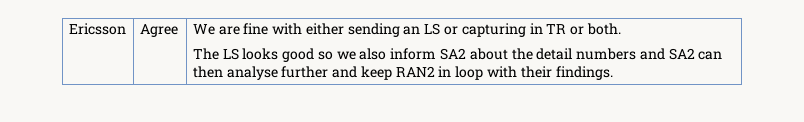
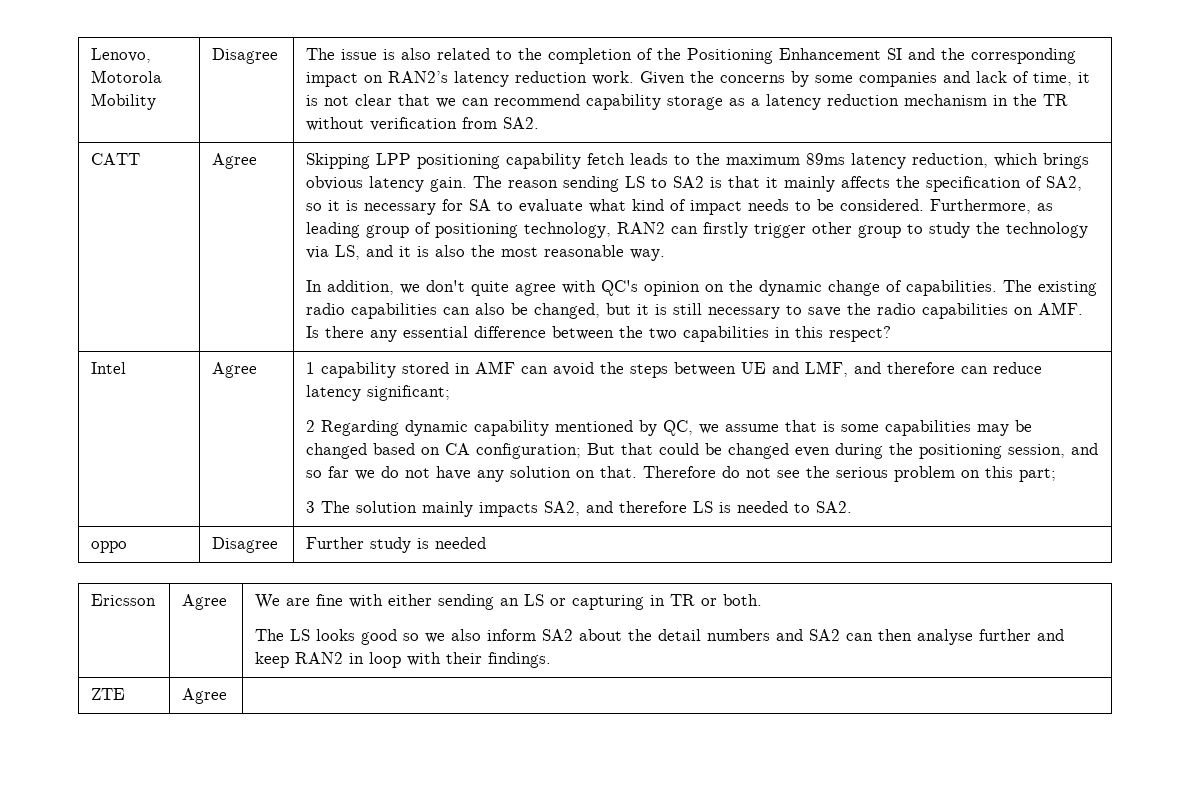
+ Lenovo, Motorola Mobility | Disagree | The issue is also related to the completion of the Positioning Enhancement SI and the corresponding impact on RAN2’s latency reduction work. Given the concerns by some companies and lack of time, it is not clear that we can recommend capability storage as a latency reduction mechanism in the TR without verification from SA2.
+ CATT | Agree | Skipping LPP positioning capability fetch leads to the maximum 89ms latency reduction, which brings obvious latency gain. The reason sending LS to SA2 is that it mainly affects the specification of SA2, so it is necessary for SA to evaluate what kind of impact needs to be considered. Furthermore, as leading group of positioning technology, RAN2 can firstly trigger other group to study the technology via LS, and it is also the most reasonable way.
+ In addition, we don't quite agree with QC's opinion on the dynamic change of capabilities. The existing radio capabilities can also be changed, but it is still necessary to save the radio capabilities on AMF. Is there any essential difference between the two capabilities in this respect?
+ Intel | Agree | 1 capability stored in AMF can avoid the steps between UE and LMF, and therefore can reduce latency significant;
+ 2 Regarding dynamic capability mentioned by QC, we assume that is some capabilities may be changed based on CA configuration; But that could be changed even during the positioning session, and so far we do not have any solution on that. Therefore do not see the serious problem on this part;
+ 3 The solution mainly impacts SA2, and therefore LS is needed to SA2.
+ oppo | Disagree | Further study is needed
+ ZTE | Agree |

